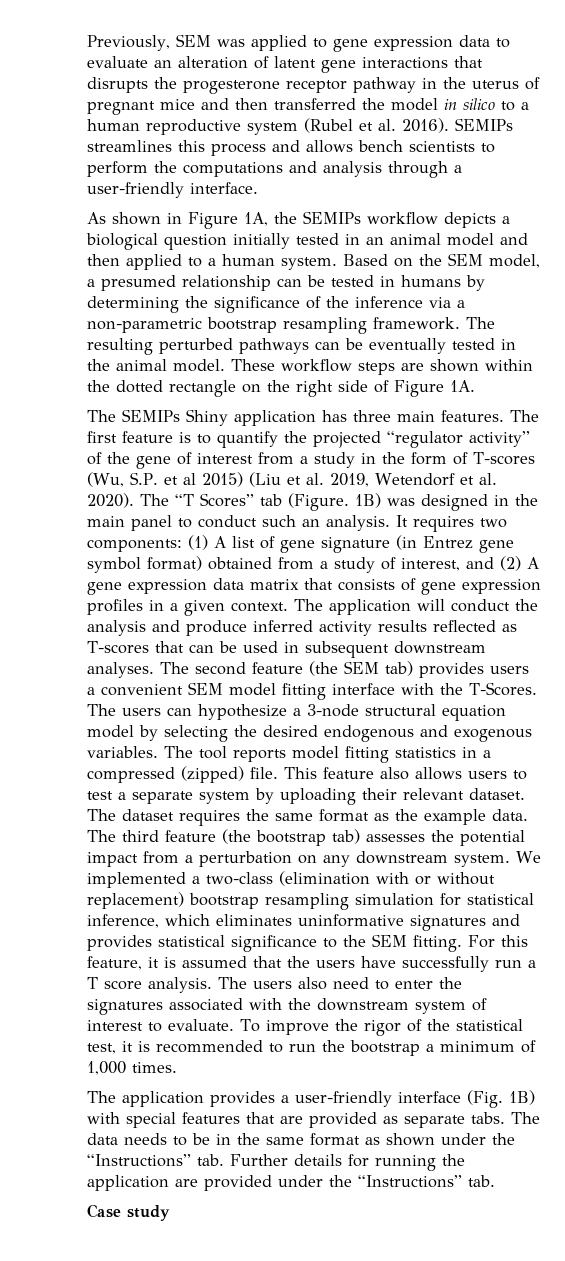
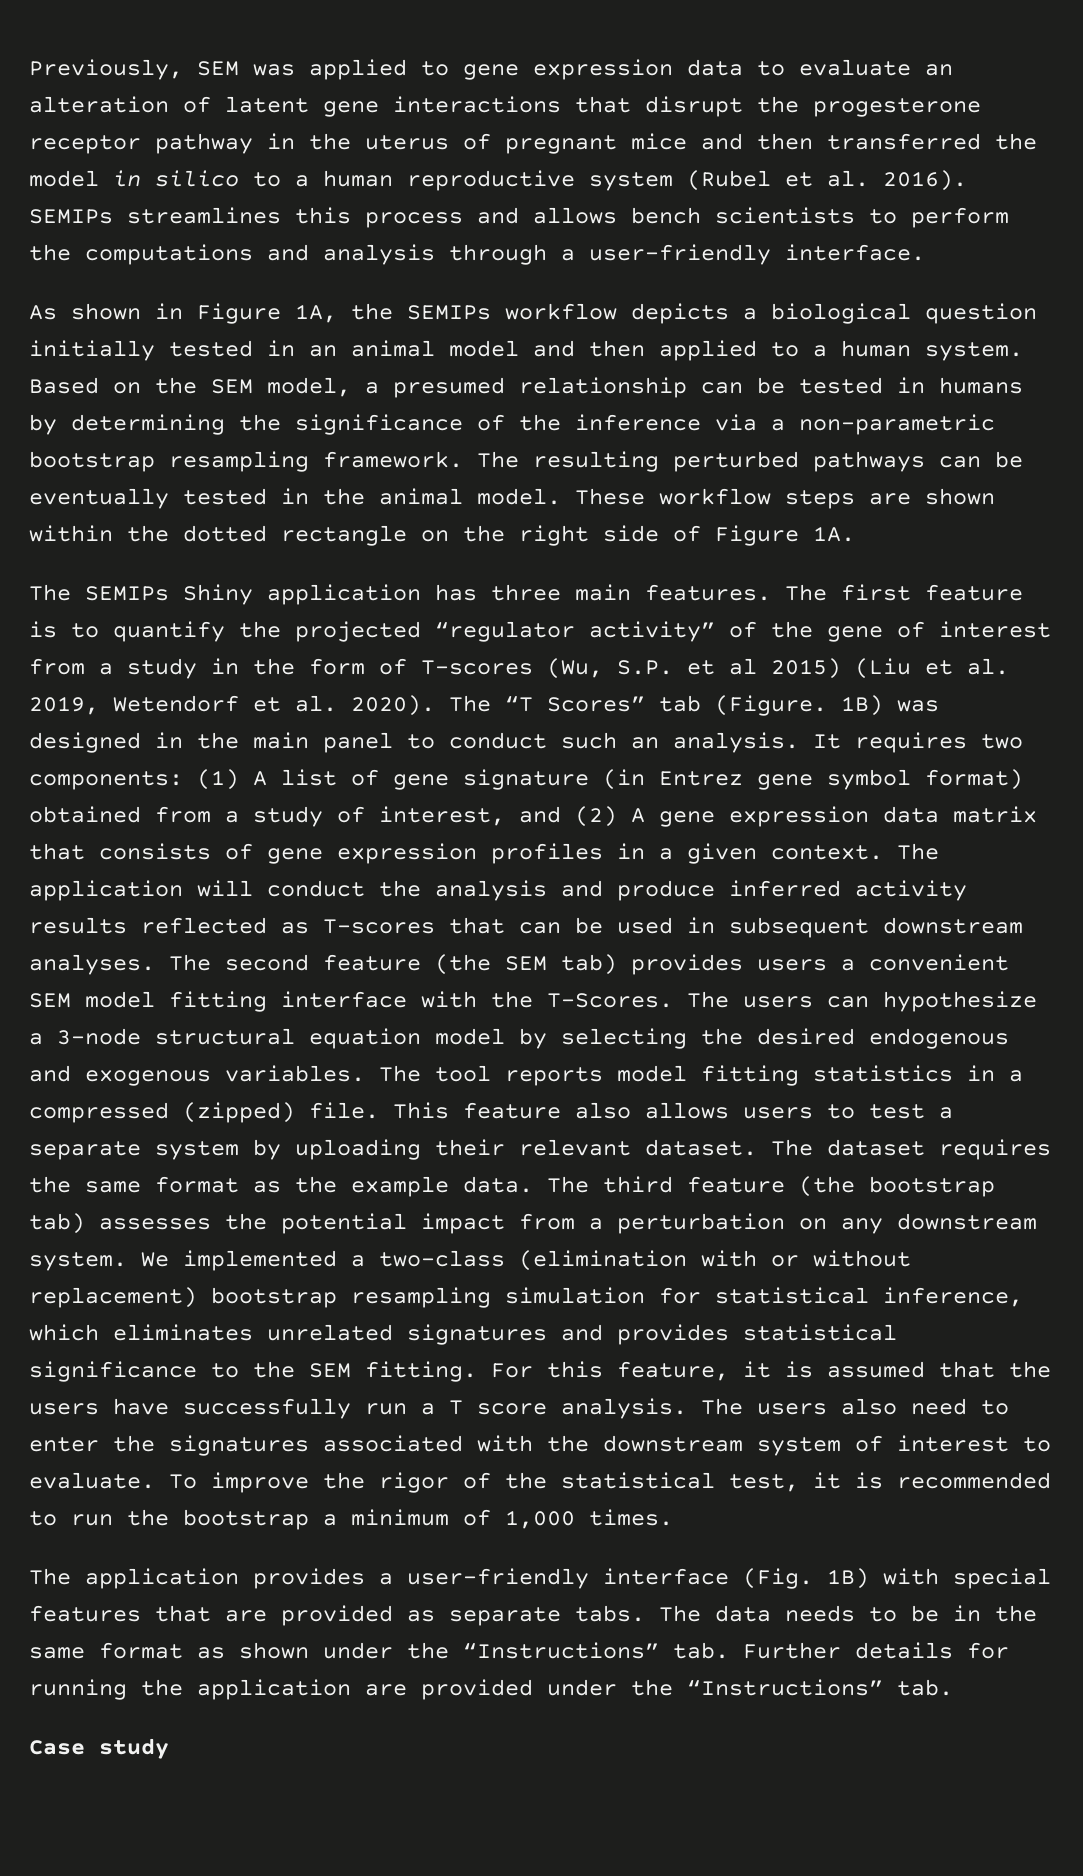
- Previously, SEM was applied to gene expression data to evaluate an alteration of latent gene interactions that disrupts the progesterone receptor pathway in the uterus of pregnant mice and then transferred the model in silico to a human reproductive system (Rubel et al. 2016).
+ Previously, SEM was applied to gene expression data to evaluate an alteration of latent gene interactions that disrupt the progesterone receptor pathway in the uterus of pregnant mice and then transferred the model in silico to a human reproductive system (Rubel et al. 2016).
- We implemented a two-class (elimination with or without replacement) bootstrap resampling simulation for statistical inference, which eliminates uninformative signatures and provides statistical significance to the SEM fitting.
+ We implemented a two-class (elimination with or without replacement) bootstrap resampling simulation for statistical inference, which eliminates unrelated signatures and provides statistical significance to the SEM fitting.

